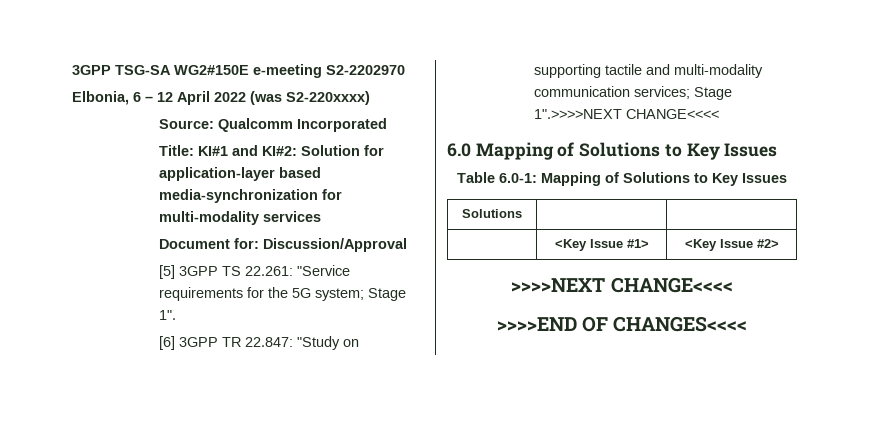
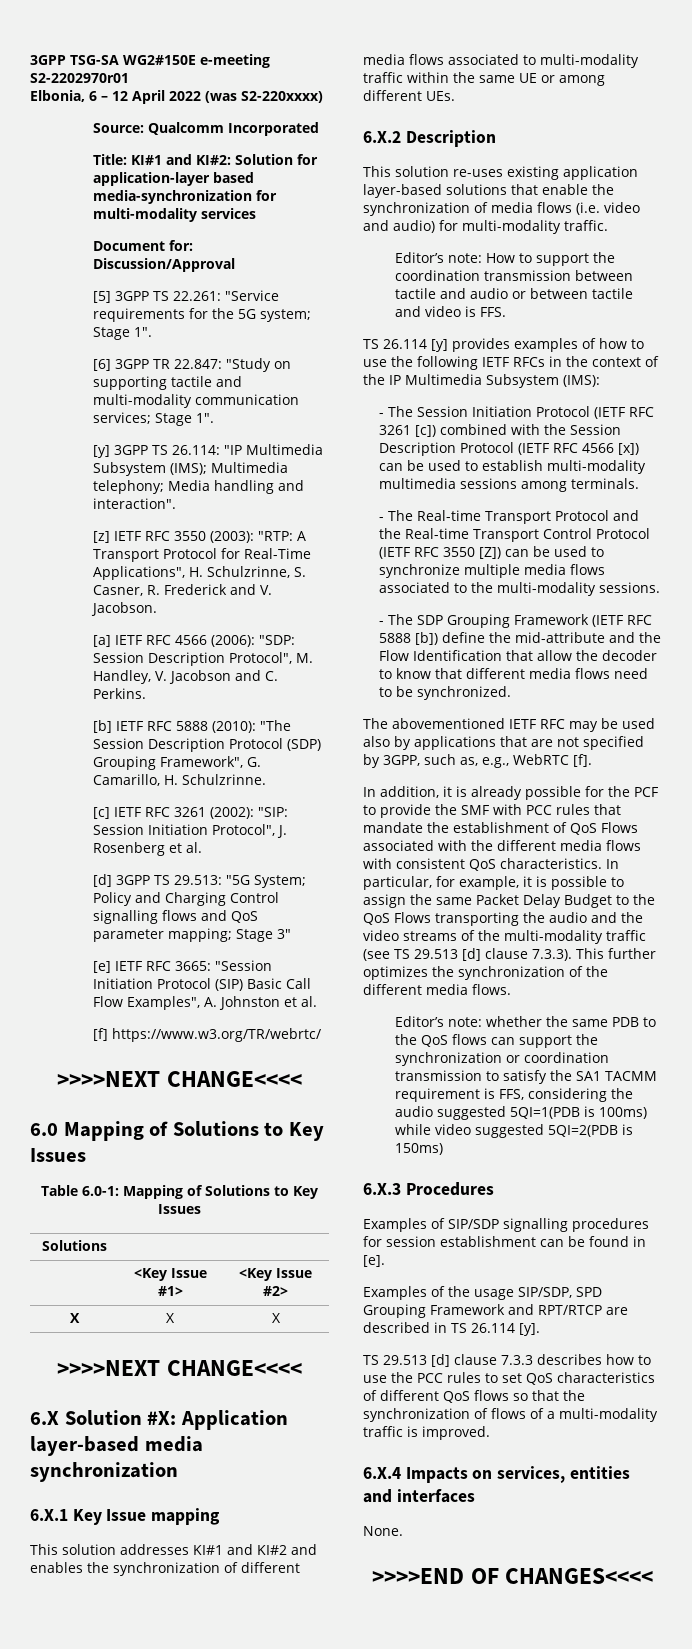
- 3GPP TSG-SA WG2#150E e-meeting S2-2202970
+ 3GPP TSG-SA WG2#150E e-meeting S2-2202970r01
- [6] 3GPP TR 22.847: "Study on supporting tactile and multi-modality communication services; Stage 1".>>>>NEXT CHANGE<<<<
+ [6] 3GPP TR 22.847: "Study on supporting tactile and multi-modality communication services; Stage 1".
+ [y] 3GPP TS 26.114: "IP Multimedia Subsystem (IMS); Multimedia telephony; Media handling and interaction".
+ [z] IETF RFC 3550 (2003): "RTP: A Transport Protocol for Real-Time Applications", H. Schulzrinne, S. Casner, R. Frederick and V. Jacobson.
+ [a] IETF RFC 4566 (2006): "SDP: Session Description Protocol", M. Handley, V. Jacobson and C. Perkins.
+ [b] IETF RFC 5888 (2010): "The Session Description Protocol (SDP) Grouping Framework", G. Camarillo, H. Schulzrinne.
+ [c] IETF RFC 3261 (2002): "SIP: Session Initiation Protocol", J. Rosenberg et al.
+ [d] 3GPP TS 29.513: "5G System; Policy and Charging Control signalling flows and QoS parameter mapping; Stage 3"
+ [e] IETF RFC 3665: "Session Initiation Protocol (SIP) Basic Call Flow Examples", A. Johnston et al.
+ [f] https://www.w3.org/TR/webrtc/
+ >>>>NEXT CHANGE<<<<
+ X | X | X
  >>>>NEXT CHANGE<<<<
+ 6.X Solution #X: Application layer-based media synchronization
+ 6.X.1 Key Issue mapping
+ This solution addresses KI#1 and KI#2 and enables the synchronization of different media flows associated to multi-modality traffic within the same UE or among different UEs.
+ 6.X.2 Description
+ This solution re-uses existing application layer-based solutions that enable the synchronization of media flows (i.e. video and audio) for multi-modality traffic.
+ Editor’s note: How to support the coordination transmission between tactile and audio or between tactile and video is FFS.
+ TS 26.114 [y] provides examples of how to use the following IETF RFCs in the context of the IP Multimedia Subsystem (IMS):
+ - The Session Initiation Protocol (IETF RFC 3261 [c]) combined with the Session Description Protocol (IETF RFC 4566 [x]) can be used to establish multi-modality multimedia sessions among terminals.
+ - The Real-time Transport Protocol and the Real-time Transport Control Protocol (IETF RFC 3550 [Z]) can be used to synchronize multiple media flows associated to the multi-modality sessions.
+ - The SDP Grouping Framework (IETF RFC 5888 [b]) define the mid-attribute and the Flow Identification that allow the decoder to know that different media flows need to be synchronized.
+ The abovementioned IETF RFC may be used also by applications that are not specified by 3GPP, such as, e.g., WebRTC [f].
+ In addition, it is already possible for the PCF to provide the SMF with PCC rules that mandate the establishment of QoS Flows associated with the different media flows with consistent QoS characteristics. In particular, for example, it is possible to assign the same Packet Delay Budget to the QoS Flows transporting the audio and the video streams of the multi-modality traffic (see TS 29.513 [d] clause 7.3.3). This further optimizes the synchronization of the different media flows.
+ Editor’s note: whether the same PDB to the QoS flows can support the synchronization or coordination transmission to satisfy the SA1 TACMM requirement is FFS, considering the audio suggested 5QI=1(PDB is 100ms) while video suggested 5QI=2(PDB is 150ms)
+ 6.X.3 Procedures
+ Examples of SIP/SDP signalling procedures for session establishment can be found in [e].
+ Examples of the usage SIP/SDP, SPD Grouping Framework and RPT/RTCP are described in TS 26.114 [y].
+ TS 29.513 [d] clause 7.3.3 describes how to use the PCC rules to set QoS characteristics of different QoS flows so that the synchronization of flows of a multi-modality traffic is improved.
+ 6.X.4 Impacts on services, entities and interfaces
+ None.

